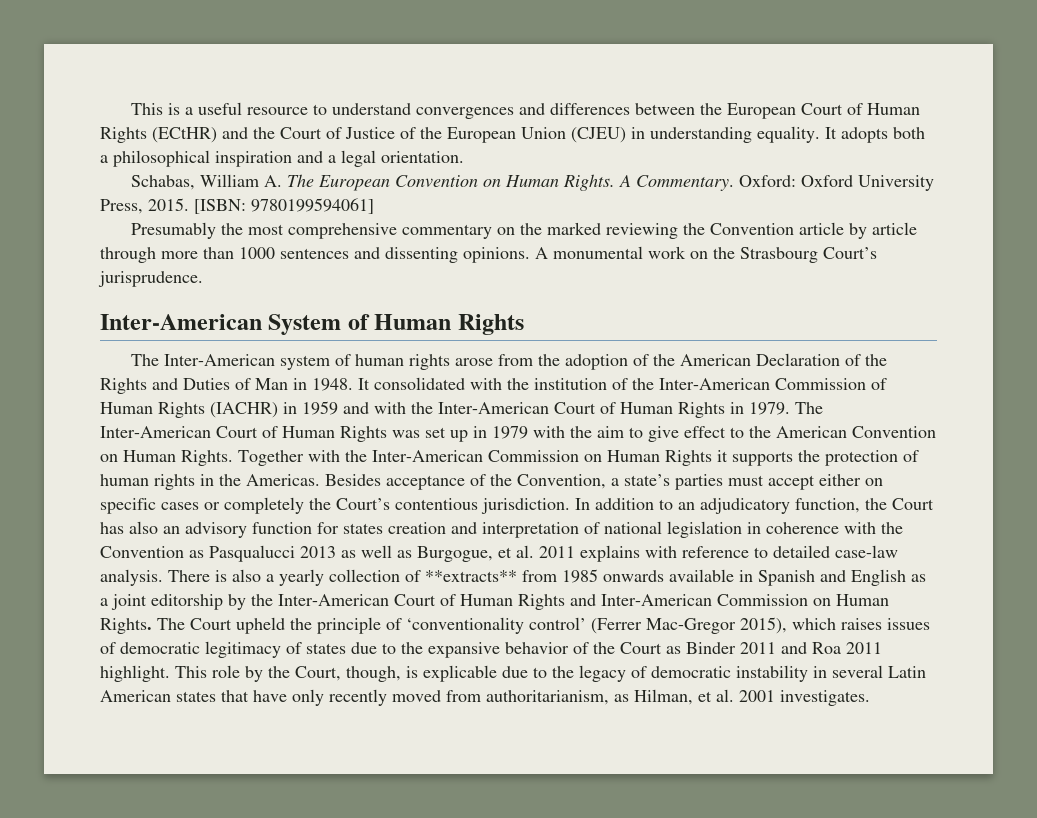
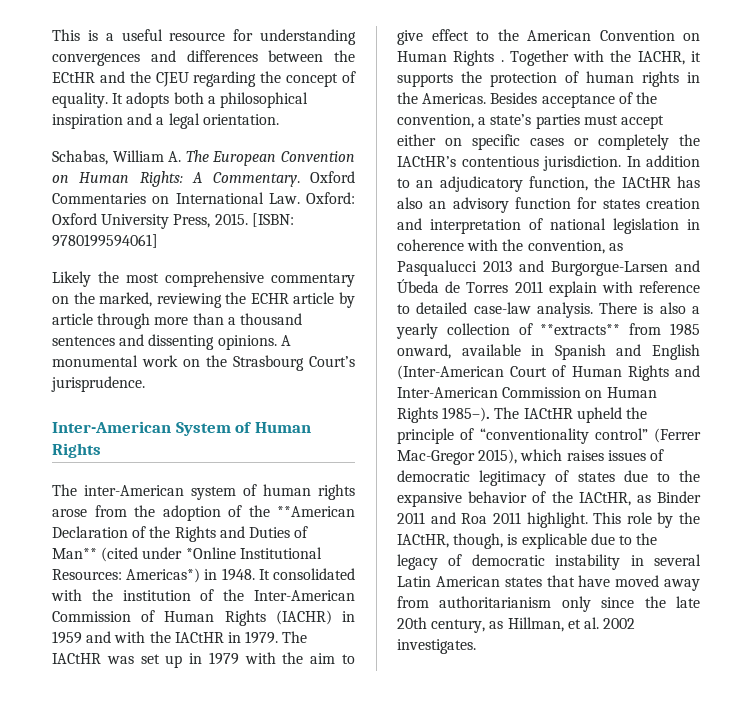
- This is a useful resource to understand convergences and differences between the European Court of Human Rights (ECtHR) and the Court of Justice of the European Union (CJEU) in understanding equality.
+ This is a useful resource for understanding convergences and differences between the ECtHR and the CJEU regarding the concept of equality.
- Schabas, William A. The European Convention on Human Rights. A Commentary.
+ Schabas, William A. The European Convention on Human Rights: A Commentary.
- Oxford: Oxford University Press, 2015.
+ Oxford Commentaries on International Law. Oxford: Oxford University Press, 2015.
- Presumably the most comprehensive commentary on the marked reviewing the Convention article by article through more than 1000 sentences and dissenting opinions.
+ Likely the most comprehensive commentary on the marked, reviewing the ECHR article by article through more than a thousand sentences and dissenting opinions.
- The Inter-American system of human rights arose from the adoption of the American Declaration of the Rights and Duties of Man in 1948.
+ The inter-American system of human rights arose from the adoption of the **American Declaration of the Rights and Duties of Man** (cited under *Online Institutional Resources: Americas*) in 1948.
- It consolidated with the institution of the Inter-American Commission of Human Rights (IACHR) in 1959 and with the Inter-American Court of Human Rights in 1979. The Inter-American Court of Human Rights was set up in 1979 with the aim to give effect to the American Convention on Human Rights.
+ It consolidated with the institution of the Inter-American Commission of Human Rights (IACHR) in 1959 and with the IACtHR in 1979. The IACtHR was set up in 1979 with the aim to give effect to the American Convention on Human Rights .
- Together with the Inter-American Commission on Human Rights it supports the protection of human rights in the Americas.
+ Together with the IACHR, it supports the protection of human rights in the Americas.
- Besides acceptance of the Convention, a state’s parties must accept either on specific cases or completely the Court’s contentious jurisdiction.
+ Besides acceptance of the convention, a state’s parties must accept either on specific cases or completely the IACtHR’s contentious jurisdiction.
- In addition to an adjudicatory function, the Court has also an advisory function for states creation and interpretation of national legislation in coherence with the Convention as Pasqualucci 2013 as well as Burgogue, et al. 2011 explains with reference to detailed case-law analysis.
+ In addition to an adjudicatory function, the IACtHR has also an advisory function for states creation and interpretation of national legislation in coherence with the convention, as Pasqualucci 2013 and Burgorgue-Larsen and Úbeda de Torres 2011 explain with reference to detailed case-law analysis.
- There is also a yearly collection of **extracts** from 1985 onwards available in Spanish and English as a joint editorship by the Inter-American Court of Human Rights and Inter-American Commission on Human Rights. The Court upheld the principle of ‘conventionality control’ (Ferrer Mac-Gregor 2015), which raises issues of democratic legitimacy of states due to the expansive behavior of the Court as Binder 2011 and Roa 2011 highlight.
+ There is also a yearly collection of **extracts** from 1985 onward, available in Spanish and English (Inter-American Court of Human Rights and Inter-American Commission on Human Rights 1985–). The IACtHR upheld the principle of “conventionality control” (Ferrer Mac-Gregor 2015), which raises issues of democratic legitimacy of states due to the expansive behavior of the IACtHR, as Binder 2011 and Roa 2011 highlight.
- This role by the Court, though, is explicable due to the legacy of democratic instability in several Latin American states that have only recently moved from authoritarianism, as Hilman, et al. 2001 investigates.
+ This role by the IACtHR, though, is explicable due to the legacy of democratic instability in several Latin American states that have moved away from authoritarianism only since the late 20th century, as Hillman, et al. 2002 investigates.

